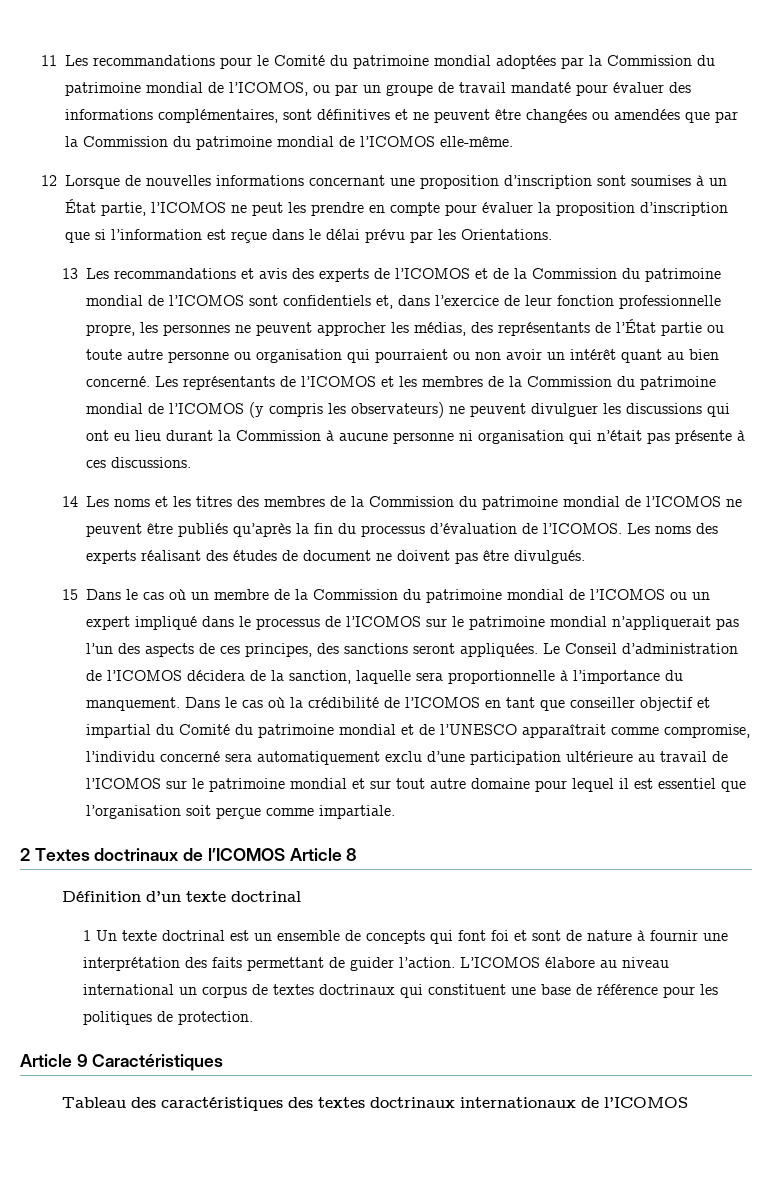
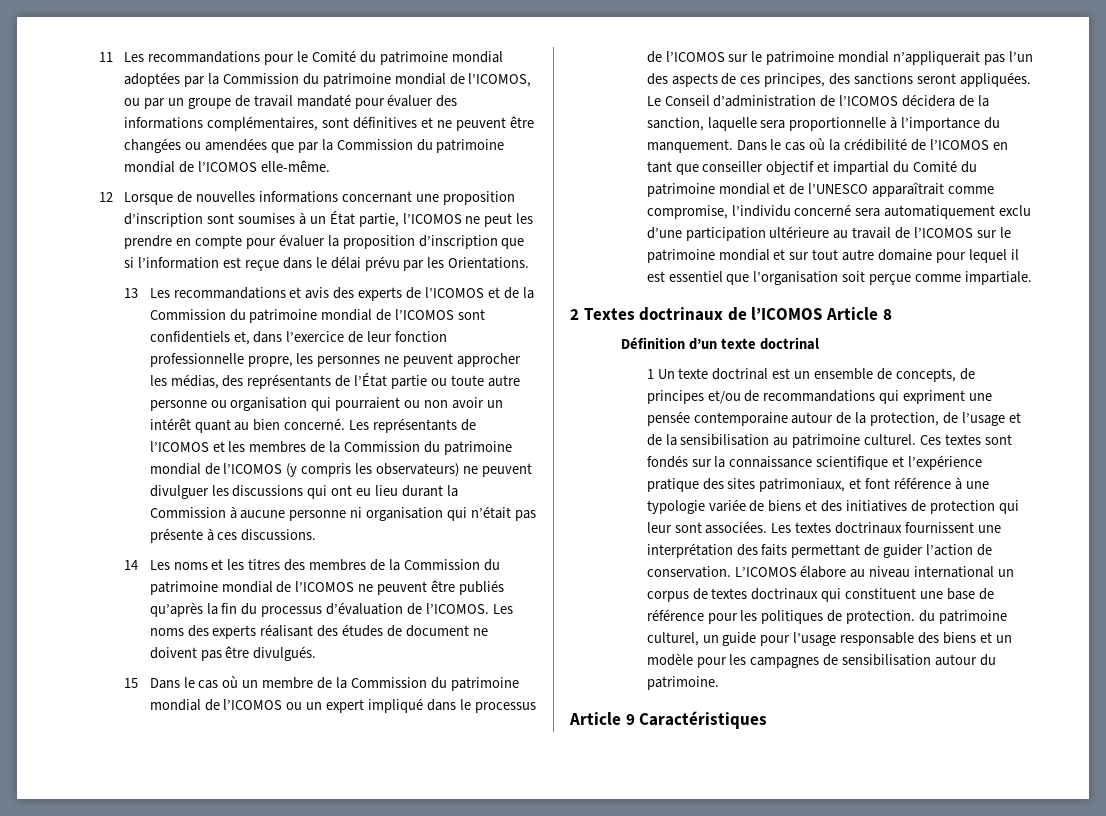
- 1 Un texte doctrinal est un ensemble de concepts qui font foi et sont de nature à fournir une interprétation des faits permettant de guider l’action.
+ 1 Un texte doctrinal est un ensemble de concepts, de principes et/ou de recommandations qui expriment une pensée contemporaine autour de la protection, de l’usage et de la sensibilisation au patrimoine culturel. Ces textes sont fondés sur la connaissance scientifique et l’expérience pratique des sites patrimoniaux, et font référence à une typologie variée de biens et des initiatives de protection qui leur sont associées. Les textes doctrinaux fournissent une interprétation des faits permettant de guider l’action de conservation.
- L’ICOMOS élabore au niveau international un corpus de textes doctrinaux qui constituent une base de référence pour les politiques de protection.
+ L’ICOMOS élabore au niveau international un corpus de textes doctrinaux qui constituent une base de référence pour les politiques de protection. du patrimoine culturel, un guide pour l’usage responsable des biens et un modèle pour les campagnes de sensibilisation autour du patrimoine.
  Article 9 Caractéristiques
- Tableau des caractéristiques des textes doctrinaux internationaux de l’ICOMOS

